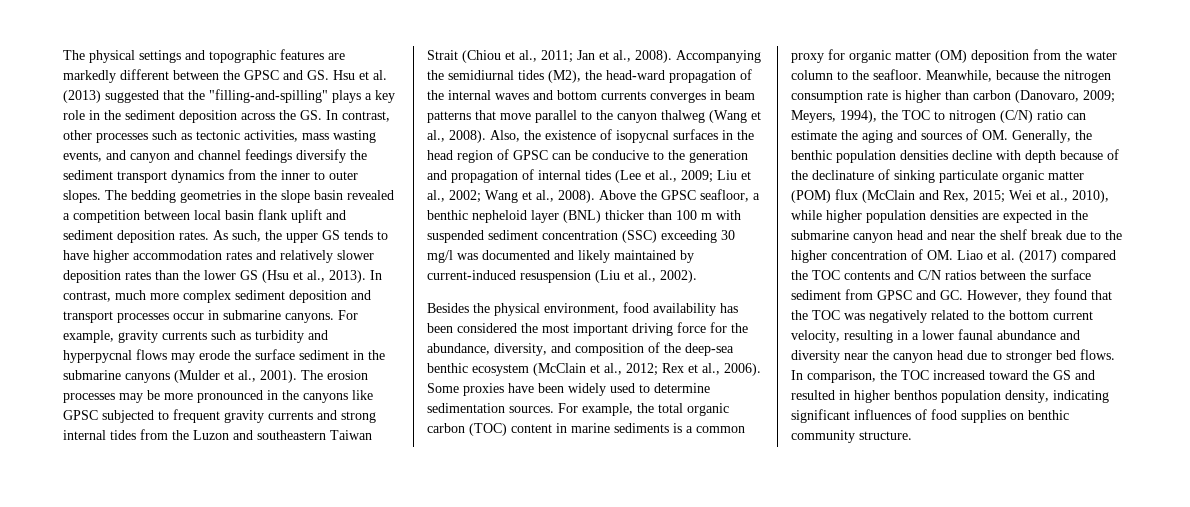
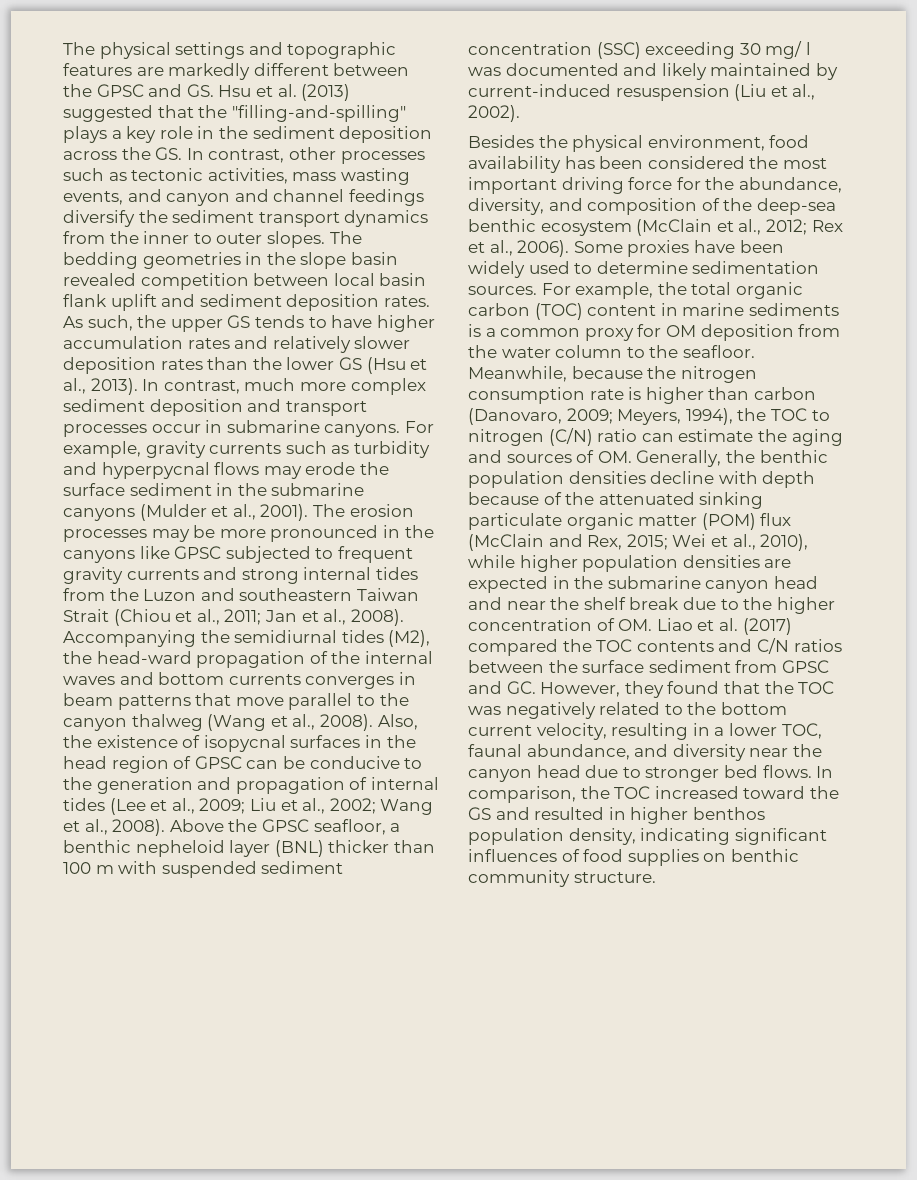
- The bedding geometries in the slope basin revealed a competition between local basin flank uplift and sediment deposition rates.
+ The bedding geometries in the slope basin revealed competition between local basin flank uplift and sediment deposition rates.
- As such, the upper GS tends to have higher accommodation rates and relatively slower deposition rates than the lower GS (Hsu et al., 2013).
+ As such, the upper GS tends to have higher accumulation rates and relatively slower deposition rates than the lower GS (Hsu et al., 2013).
- Above the GPSC seafloor, a benthic nepheloid layer (BNL) thicker than 100 m with suspended sediment concentration (SSC) exceeding 30 mg/l was documented and likely maintained by current-induced resuspension (Liu et al., 2002).
+ Above the GPSC seafloor, a benthic nepheloid layer (BNL) thicker than 100 m with suspended sediment concentration (SSC) exceeding 30 mg/ l was documented and likely maintained by current-induced resuspension (Liu et al., 2002).
- For example, the total organic carbon (TOC) content in marine sediments is a common proxy for organic matter (OM) deposition from the water column to the seafloor.
+ For example, the total organic carbon (TOC) content in marine sediments is a common proxy for OM deposition from the water column to the seafloor.
- Meyers, 1994), the TOC to nitrogen (C/N) ratio can estimate the aging and sources of OM. Generally, the benthic population densities decline with depth because of the declinature of sinking particulate organic matter (POM) flux (McClain and Rex, 2015;
+ Meyers, 1994), the TOC to nitrogen (C/N) ratio can estimate the aging and sources of OM. Generally, the benthic population densities decline with depth because of the attenuated sinking particulate organic matter (POM) flux (McClain and Rex, 2015;
- Wei et al., 2010), while higher population densities are expected in the submarine canyon head and near the shelf break due to the higher concentration of OM. Liao et al. (2017) compared the TOC contents and C/N ratios between the surface sediment from GPSC and GC. However, they found that the TOC was negatively related to the bottom current velocity, resulting in a lower faunal abundance and diversity near the canyon head due to stronger bed flows.
+ Wei et al., 2010), while higher population densities are expected in the submarine canyon head and near the shelf break due to the higher concentration of OM. Liao et al. (2017) compared the TOC contents and C/N ratios between the surface sediment from GPSC and GC. However, they found that the TOC was negatively related to the bottom current velocity, resulting in a lower TOC, faunal abundance, and diversity near the canyon head due to stronger bed flows.

